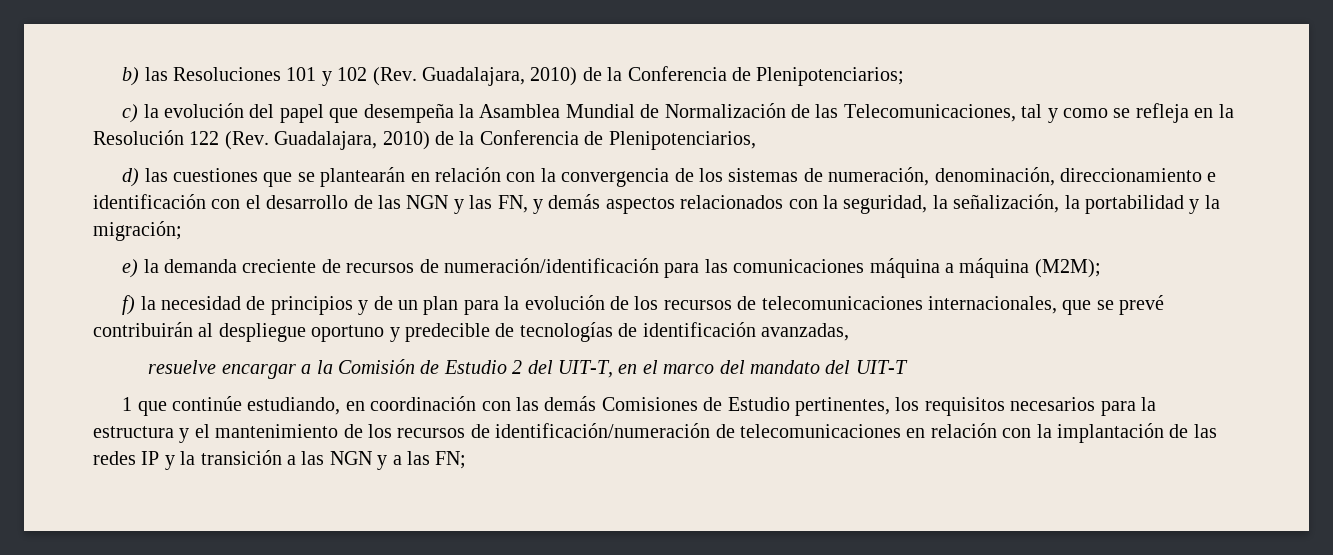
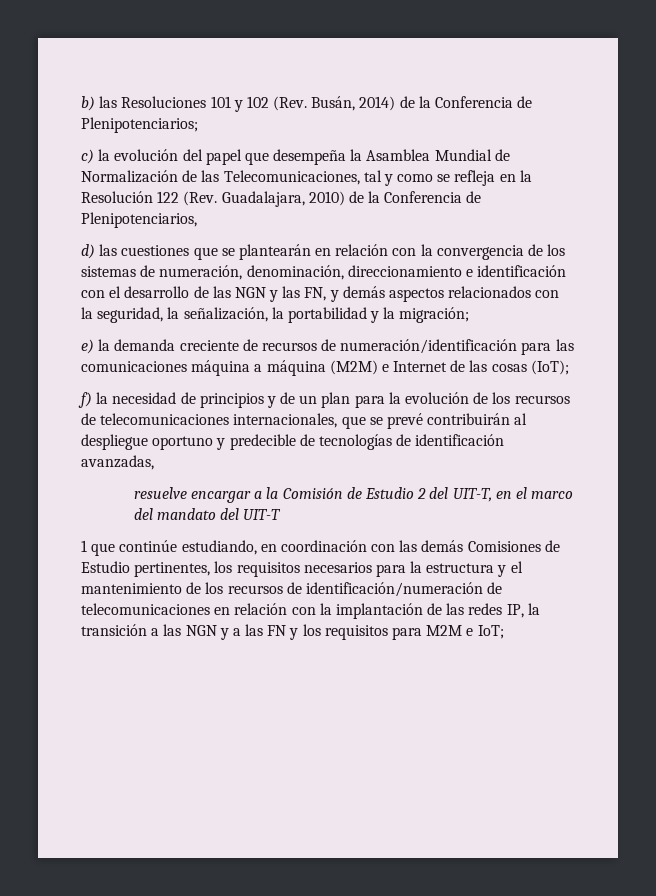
- b) las Resoluciones 101 y 102 (Rev. Guadalajara, 2010) de la Conferencia de Plenipotenciarios;
+ b) las Resoluciones 101 y 102 (Rev. Busán, 2014) de la Conferencia de Plenipotenciarios;
- e) la demanda creciente de recursos de numeración/identificación para las comunicaciones máquina a máquina (M2M);
+ e) la demanda creciente de recursos de numeración/identificación para las comunicaciones máquina a máquina (M2M) e Internet de las cosas (IoT);
- 1 que continúe estudiando, en coordinación con las demás Comisiones de Estudio pertinentes, los requisitos necesarios para la estructura y el mantenimiento de los recursos de identificación/numeración de telecomunicaciones en relación con la implantación de las redes IP y la transición a las NGN y a las FN;
+ 1 que continúe estudiando, en coordinación con las demás Comisiones de Estudio pertinentes, los requisitos necesarios para la estructura y el mantenimiento de los recursos de identificación/numeración de telecomunicaciones en relación con la implantación de las redes IP, la transición a las NGN y a las FN y los requisitos para M2M e IoT;

